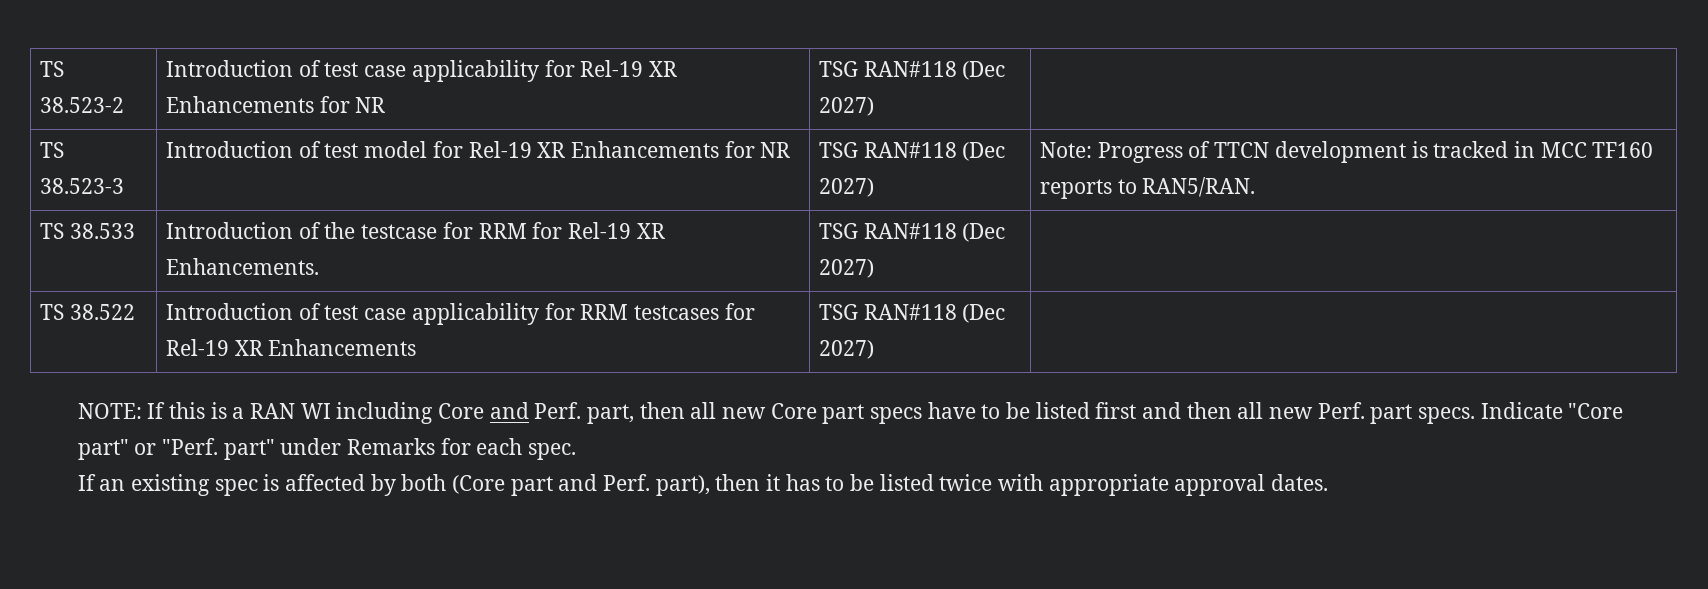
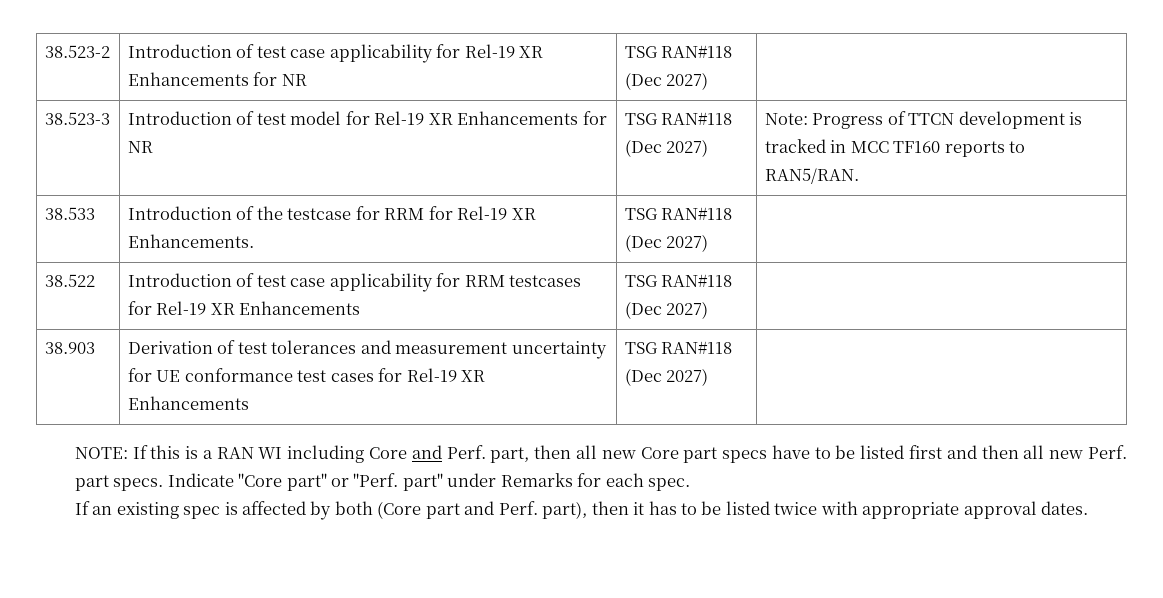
- TS 38.523-2 | Introduction of test case applicability for Rel-19 XR Enhancements for NR | TSG RAN#118 (Dec 2027) |
+ 38.523-2 | Introduction of test case applicability for Rel-19 XR Enhancements for NR | TSG RAN#118 (Dec 2027) |
- TS 38.523-3 | Introduction of test model for Rel-19 XR Enhancements for NR | TSG RAN#118 (Dec 2027) | Note: Progress of TTCN development is tracked in MCC TF160 reports to RAN5/RAN.
+ 38.523-3 | Introduction of test model for Rel-19 XR Enhancements for NR | TSG RAN#118 (Dec 2027) | Note: Progress of TTCN development is tracked in MCC TF160 reports to RAN5/RAN.
- TS 38.533 | Introduction of the testcase for RRM for Rel-19 XR Enhancements. | TSG RAN#118 (Dec 2027) |
+ 38.533 | Introduction of the testcase for RRM for Rel-19 XR Enhancements. | TSG RAN#118 (Dec 2027) |
- TS 38.522 | Introduction of test case applicability for RRM testcases for Rel-19 XR Enhancements | TSG RAN#118 (Dec 2027) |
+ 38.522 | Introduction of test case applicability for RRM testcases for Rel-19 XR Enhancements | TSG RAN#118 (Dec 2027) |
+ 38.903 | Derivation of test tolerances and measurement uncertainty for UE conformance test cases for Rel-19 XR Enhancements | TSG RAN#118 (Dec 2027) |

